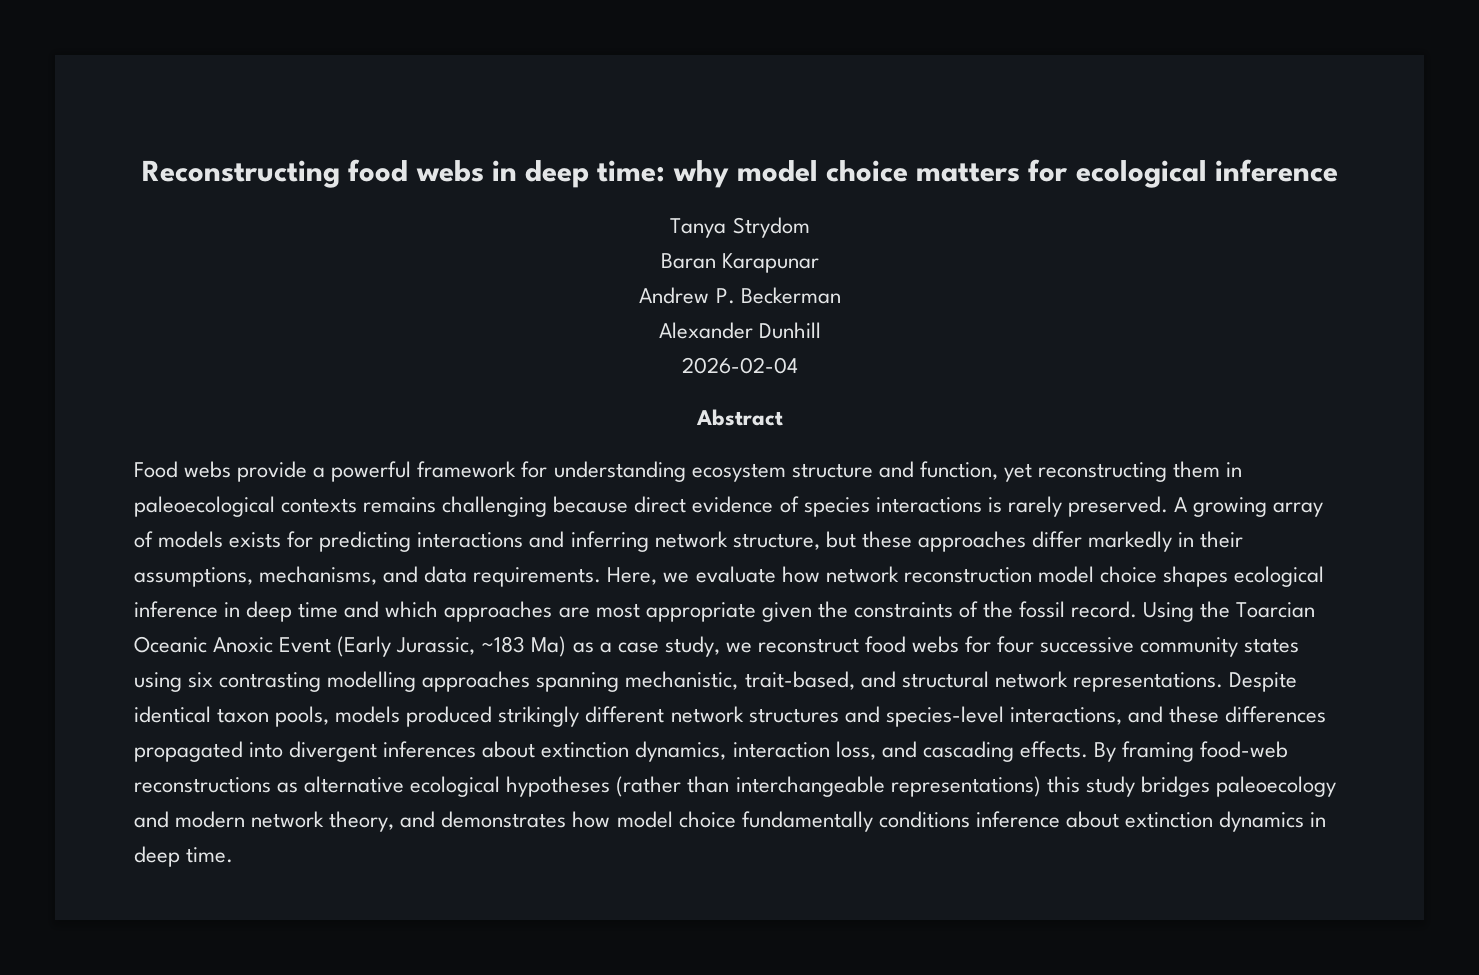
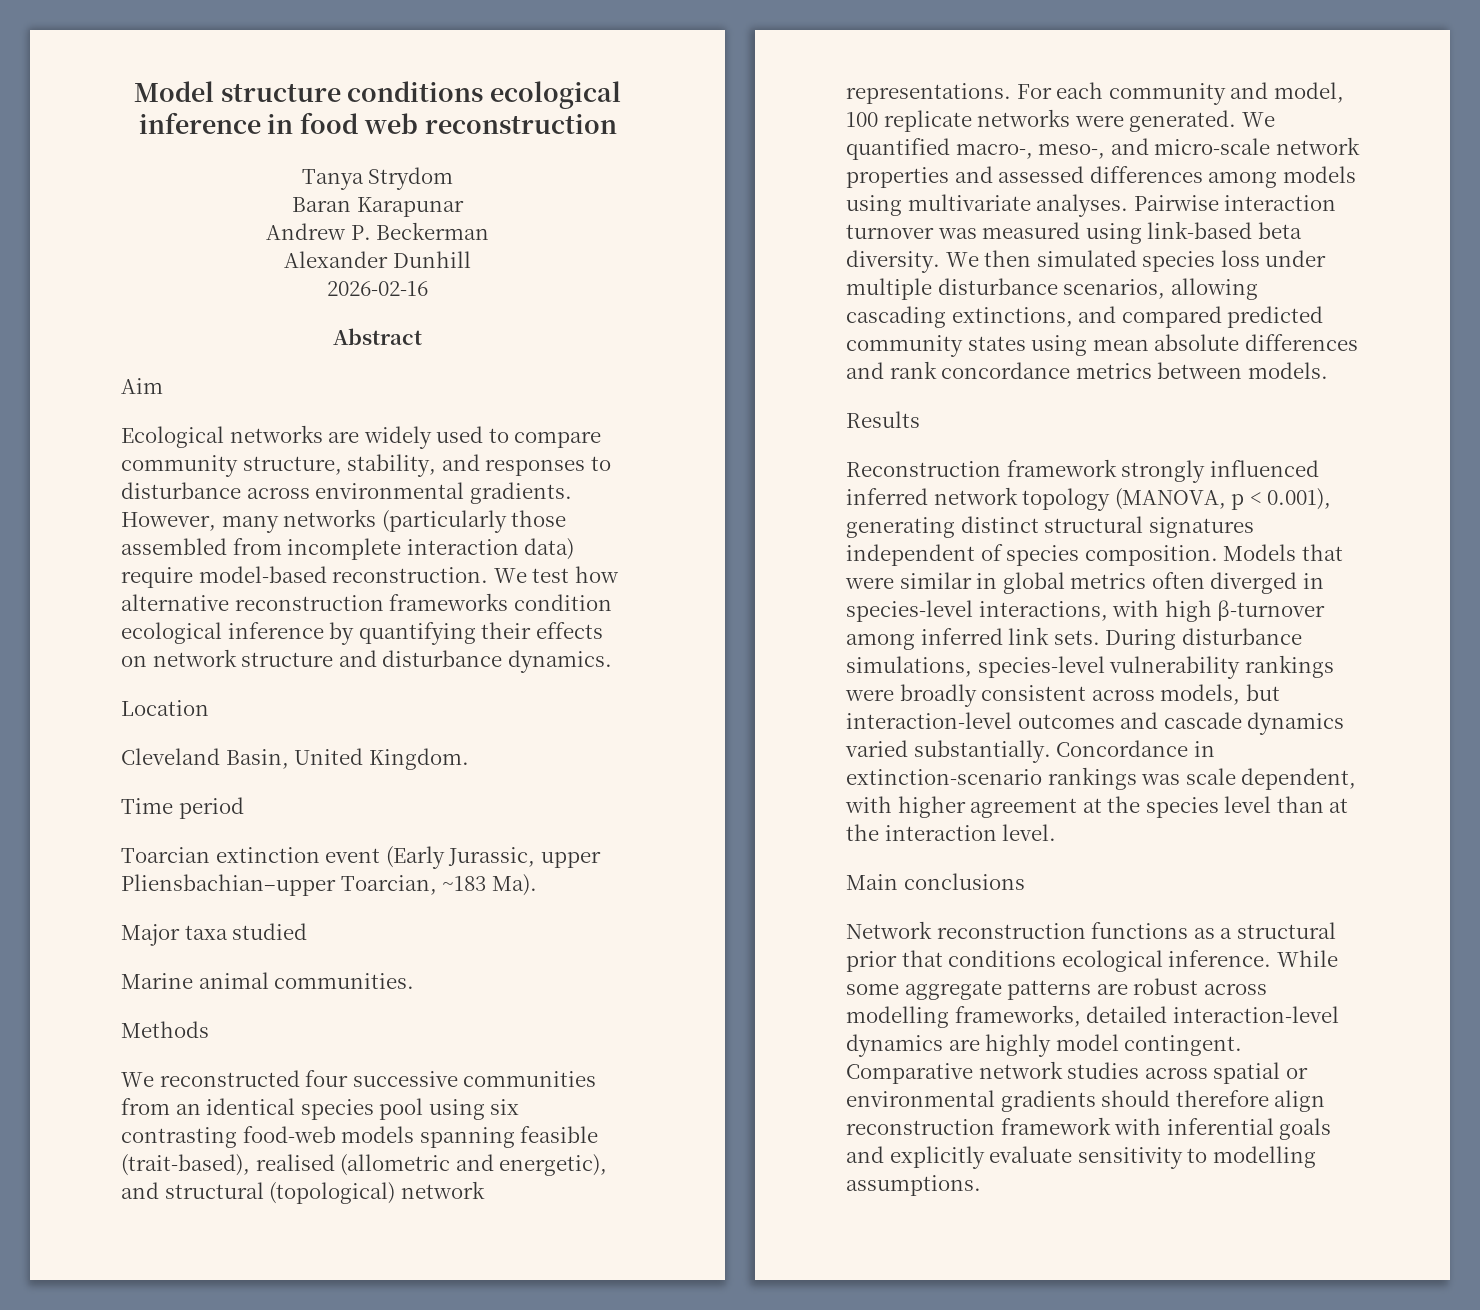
- Reconstructing food webs in deep time: why model choice matters for ecological inference
+ Model structure conditions ecological inference in food web reconstruction
- 2026-02-04
+ 2026-02-16
- Food webs provide a powerful framework for understanding ecosystem structure and function, yet reconstructing them in paleoecological contexts remains challenging because direct evidence of species interactions is rarely preserved. A growing array of models exists for predicting interactions and inferring network structure, but these approaches differ markedly in their assumptions, mechanisms, and data requirements. Here, we evaluate how network reconstruction model choice shapes ecological inference in deep time and which approaches are most appropriate given the constraints of the fossil record. Using the Toarcian Oceanic Anoxic Event (Early Jurassic, ~183 Ma) as a case study, we reconstruct food webs for four successive community states using six contrasting modelling approaches spanning mechanistic, trait-based, and structural network representations. Despite identical taxon pools, models produced strikingly different network structures and species-level interactions, and these differences propagated into divergent inferences about extinction dynamics, interaction loss, and cascading effects. By framing food-web reconstructions as alternative ecological hypotheses (rather than interchangeable representations) this study bridges paleoecology and modern network theory, and demonstrates how model choice fundamentally conditions inference about extinction dynamics in deep time.
+ Aim
+ Ecological networks are widely used to compare community structure, stability, and responses to disturbance across environmental gradients. However, many networks (particularly those assembled from incomplete interaction data) require model-based reconstruction. We test how alternative reconstruction frameworks condition ecological inference by quantifying their effects on network structure and disturbance dynamics.
+ Location
+ Cleveland Basin, United Kingdom.
+ Time period
+ Toarcian extinction event (Early Jurassic, upper Pliensbachian–upper Toarcian, ~183 Ma).
+ Major taxa studied
+ Marine animal communities.
+ Methods
+ We reconstructed four successive communities from an identical species pool using six contrasting food-web models spanning feasible (trait-based), realised (allometric and energetic), and structural (topological) network representations. For each community and model, 100 replicate networks were generated. We quantified macro-, meso-, and micro-scale network properties and assessed differences among models using multivariate analyses. Pairwise interaction turnover was measured using link-based beta diversity. We then simulated species loss under multiple disturbance scenarios, allowing cascading extinctions, and compared predicted community states using mean absolute differences and rank concordance metrics between models.
+ Results
+ Reconstruction framework strongly influenced inferred network topology (MANOVA, p < 0.001), generating distinct structural signatures independent of species composition. Models that were similar in global metrics often diverged in species-level interactions, with high β-turnover among inferred link sets. During disturbance simulations, species-level vulnerability rankings were broadly consistent across models, but interaction-level outcomes and cascade dynamics varied substantially. Concordance in extinction-scenario rankings was scale dependent, with higher agreement at the species level than at the interaction level.
+ Main conclusions
+ Network reconstruction functions as a structural prior that conditions ecological inference. While some aggregate patterns are robust across modelling frameworks, detailed interaction-level dynamics are highly model contingent. Comparative network studies across spatial or environmental gradients should therefore align reconstruction framework with inferential goals and explicitly evaluate sensitivity to modelling assumptions.

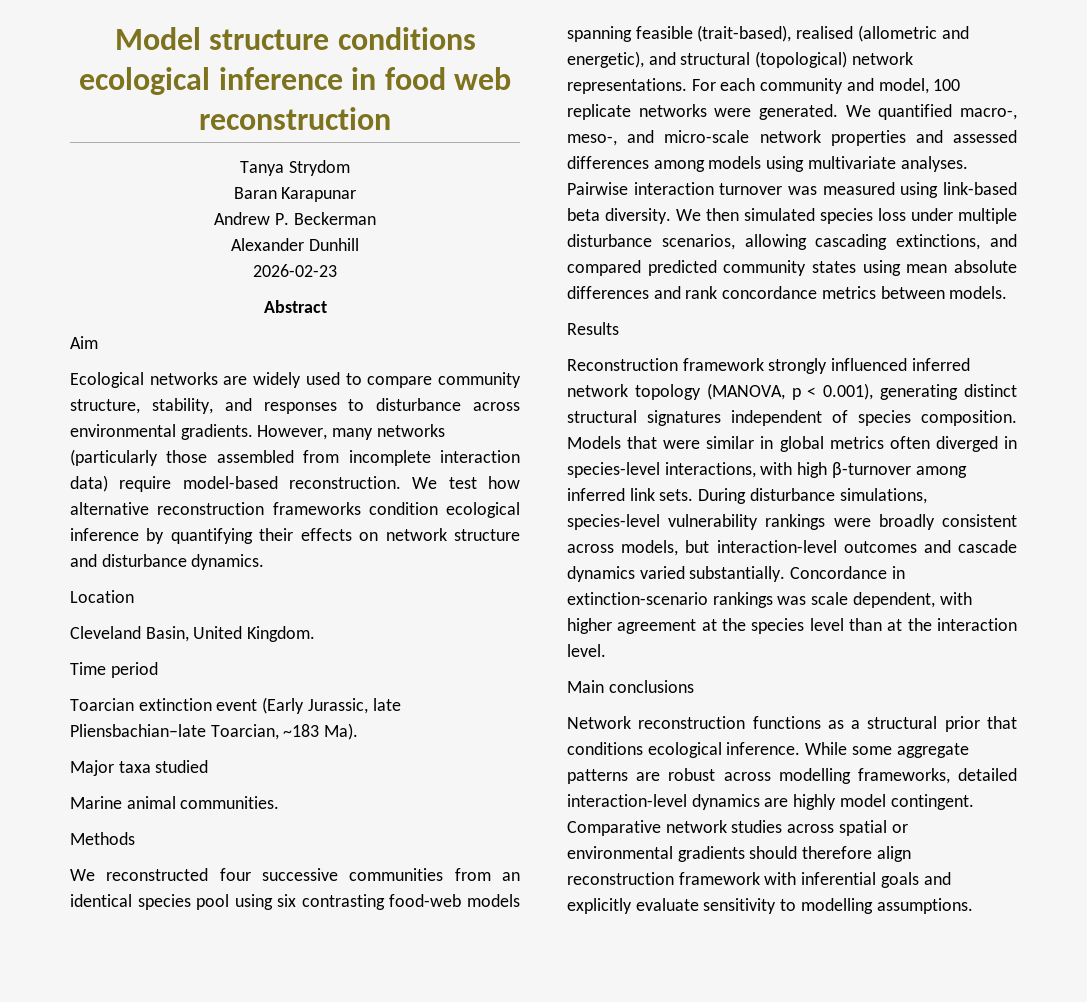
- 2026-02-16
+ 2026-02-23
- Toarcian extinction event (Early Jurassic, upper Pliensbachian–upper Toarcian, ~183 Ma).
+ Toarcian extinction event (Early Jurassic, late Pliensbachian–late Toarcian, ~183 Ma).

